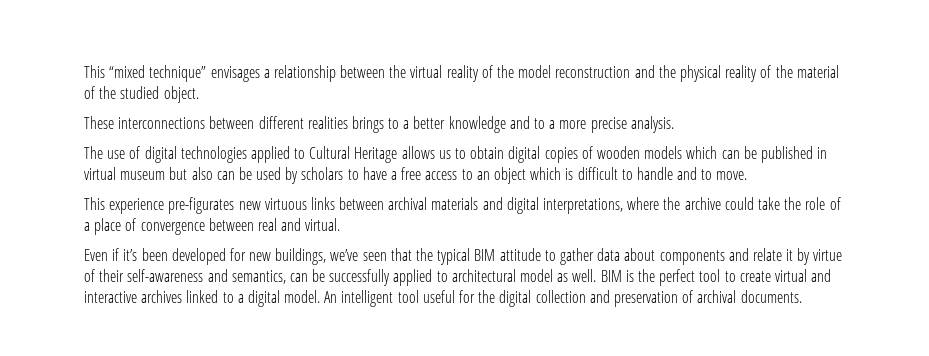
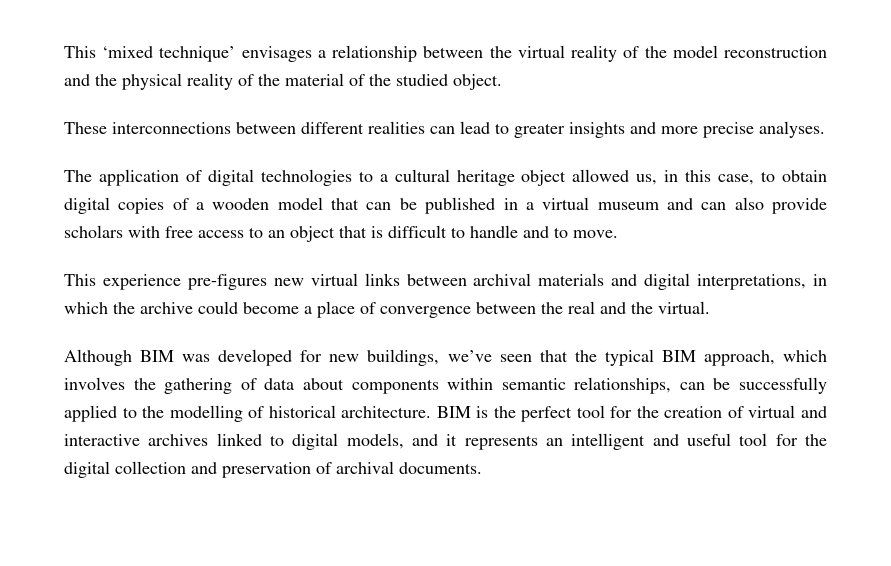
- This “mixed technique” envisages a relationship between the virtual reality of the model reconstruction and the physical reality of the material of the studied object.
+ This ‘mixed technique’ envisages a relationship between the virtual reality of the model reconstruction and the physical reality of the material of the studied object.
- These interconnections between different realities brings to a better knowledge and to a more precise analysis.
+ These interconnections between different realities can lead to greater insights and more precise analyses.
- The use of digital technologies applied to Cultural Heritage allows us to obtain digital copies of wooden models which can be published in virtual museum but also can be used by scholars to have a free access to an object which is difficult to handle and to move.
+ The application of digital technologies to a cultural heritage object allowed us, in this case, to obtain digital copies of a wooden model that can be published in a virtual museum and can also provide scholars with free access to an object that is difficult to handle and to move.
- This experience pre-figurates new virtuous links between archival materials and digital interpretations, where the archive could take the role of a place of convergence between real and virtual.
+ This experience pre-figures new virtual links between archival materials and digital interpretations, in which the archive could become a place of convergence between the real and the virtual.
- Even if it’s been developed for new buildings, we’ve seen that the typical BIM attitude to gather data about components and relate it by virtue of their self-awareness and semantics, can be successfully applied to architectural model as well.
+ Although BIM was developed for new buildings, we’ve seen that the typical BIM approach, which involves the gathering of data about components within semantic relationships, can be successfully applied to the modelling of historical architecture.
- BIM is the perfect tool to create virtual and interactive archives linked to a digital model. An intelligent tool useful for the digital collection and preservation of archival documents.
+ BIM is the perfect tool for the creation of virtual and interactive archives linked to digital models, and it represents an intelligent and useful tool for the digital collection and preservation of archival documents.

